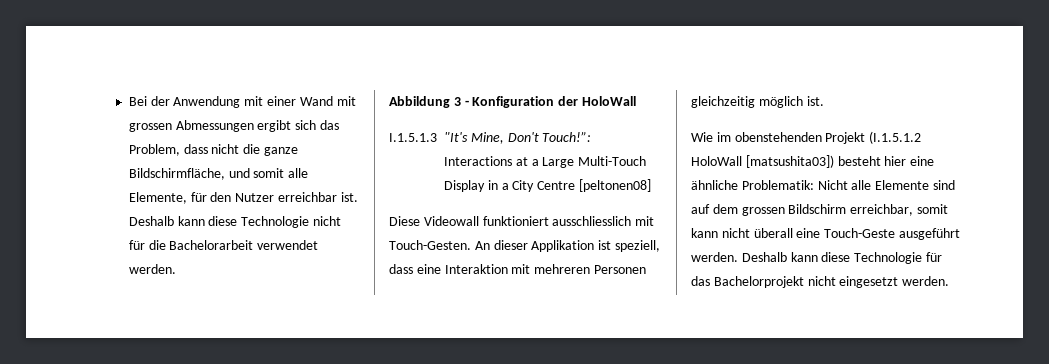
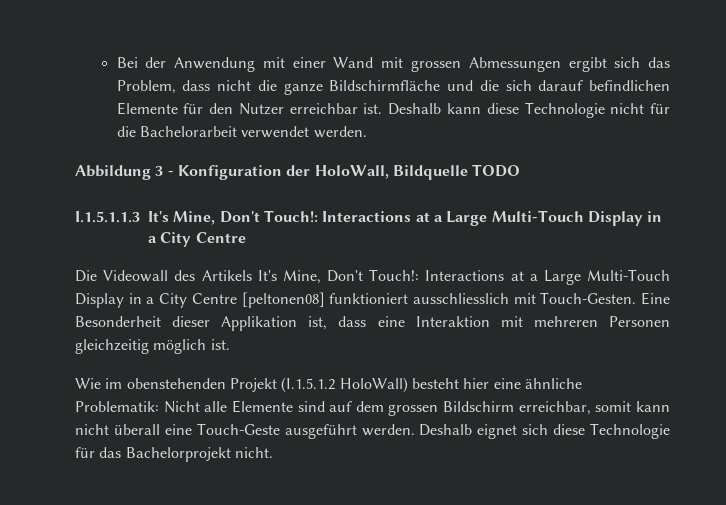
- Bei der Anwendung mit einer Wand mit grossen Abmessungen ergibt sich das Problem, dass nicht die ganze Bildschirmfläche, und somit alle Elemente, für den Nutzer erreichbar ist.
+ Bei der Anwendung mit einer Wand mit grossen Abmessungen ergibt sich das Problem, dass nicht die ganze Bildschirmfläche und die sich darauf befindlichen Elemente für den Nutzer erreichbar ist.
- Abbildung 3 - Konfiguration der HoloWall
- I.1.5.1.3 "It's Mine, Don't Touch!”: Interactions at a Large Multi-Touch Display in a City Centre [peltonen08]
- Diese Videowall funktioniert ausschliesslich mit Touch-Gesten.
+ Abbildung 3 - Konfiguration der HoloWall, Bildquelle TODO
+ I.1.5.1.1.3 It's Mine, Don't Touch!: Interactions at a Large Multi-Touch Display in a City Centre
+ Die Videowall des Artikels It's Mine, Don't Touch!: Interactions at a Large Multi-Touch Display in a City Centre [peltonen08] funktioniert ausschliesslich mit Touch-Gesten.
- An dieser Applikation ist speziell, dass eine Interaktion mit mehreren Personen gleichzeitig möglich ist.
+ Eine Besonderheit dieser Applikation ist, dass eine Interaktion mit mehreren Personen gleichzeitig möglich ist.
- Wie im obenstehenden Projekt (I.1.5.1.2 HoloWall [matsushita03]) besteht hier eine ähnliche Problematik: Nicht alle Elemente sind auf dem grossen Bildschirm erreichbar, somit kann nicht überall eine Touch-Geste ausgeführt werden.
+ Wie im obenstehenden Projekt (I.1.5.1.2 HoloWall) besteht hier eine ähnliche Problematik: Nicht alle Elemente sind auf dem grossen Bildschirm erreichbar, somit kann nicht überall eine Touch-Geste ausgeführt werden.
- Deshalb kann diese Technologie für das Bachelorprojekt nicht eingesetzt werden.
+ Deshalb eignet sich diese Technologie für das Bachelorprojekt nicht.

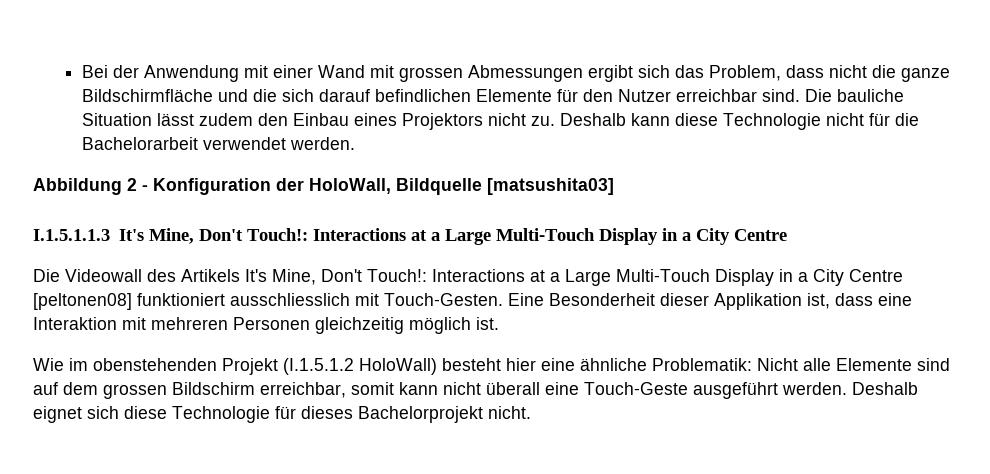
- Bei der Anwendung mit einer Wand mit grossen Abmessungen ergibt sich das Problem, dass nicht die ganze Bildschirmfläche und die sich darauf befindlichen Elemente für den Nutzer erreichbar ist.
+ Bei der Anwendung mit einer Wand mit grossen Abmessungen ergibt sich das Problem, dass nicht die ganze Bildschirmfläche und die sich darauf befindlichen Elemente für den Nutzer erreichbar sind. Die bauliche Situation lässt zudem den Einbau eines Projektors nicht zu.
- Abbildung 3 - Konfiguration der HoloWall, Bildquelle TODO
+ Abbildung 2 - Konfiguration der HoloWall, Bildquelle [matsushita03]
- Deshalb eignet sich diese Technologie für das Bachelorprojekt nicht.
+ Deshalb eignet sich diese Technologie für dieses Bachelorprojekt nicht.

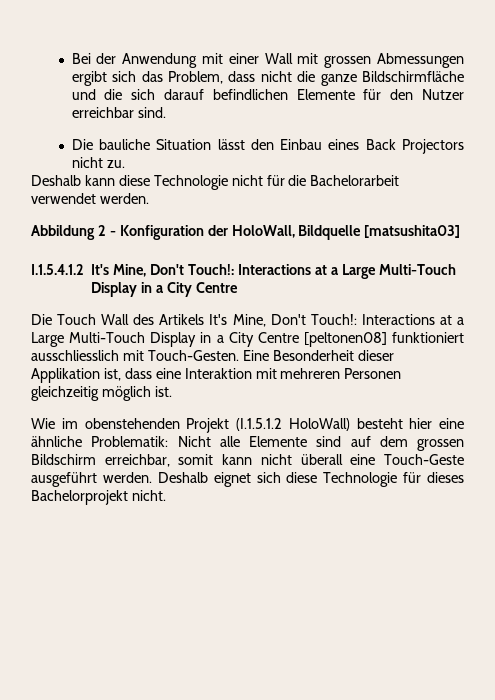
- Bei der Anwendung mit einer Wand mit grossen Abmessungen ergibt sich das Problem, dass nicht die ganze Bildschirmfläche und die sich darauf befindlichen Elemente für den Nutzer erreichbar sind. Die bauliche Situation lässt zudem den Einbau eines Projektors nicht zu. Deshalb kann diese Technologie nicht für die Bachelorarbeit verwendet werden.
+ Bei der Anwendung mit einer Wall mit grossen Abmessungen ergibt sich das Problem, dass nicht die ganze Bildschirmfläche und die sich darauf befindlichen Elemente für den Nutzer erreichbar sind.
+ Die bauliche Situation lässt den Einbau eines Back Projectors nicht zu.
+ Deshalb kann diese Technologie nicht für die Bachelorarbeit verwendet werden.
- I.1.5.1.1.3 It's Mine, Don't Touch!: Interactions at a Large Multi-Touch Display in a City Centre
+ I.1.5.4.1.2 It's Mine, Don't Touch!: Interactions at a Large Multi-Touch Display in a City Centre
- Die Videowall des Artikels It's Mine, Don't Touch!: Interactions at a Large Multi-Touch Display in a City Centre [peltonen08] funktioniert ausschliesslich mit Touch-Gesten.
+ Die Touch Wall des Artikels It's Mine, Don't Touch!: Interactions at a Large Multi-Touch Display in a City Centre [peltonen08] funktioniert ausschliesslich mit Touch-Gesten.

